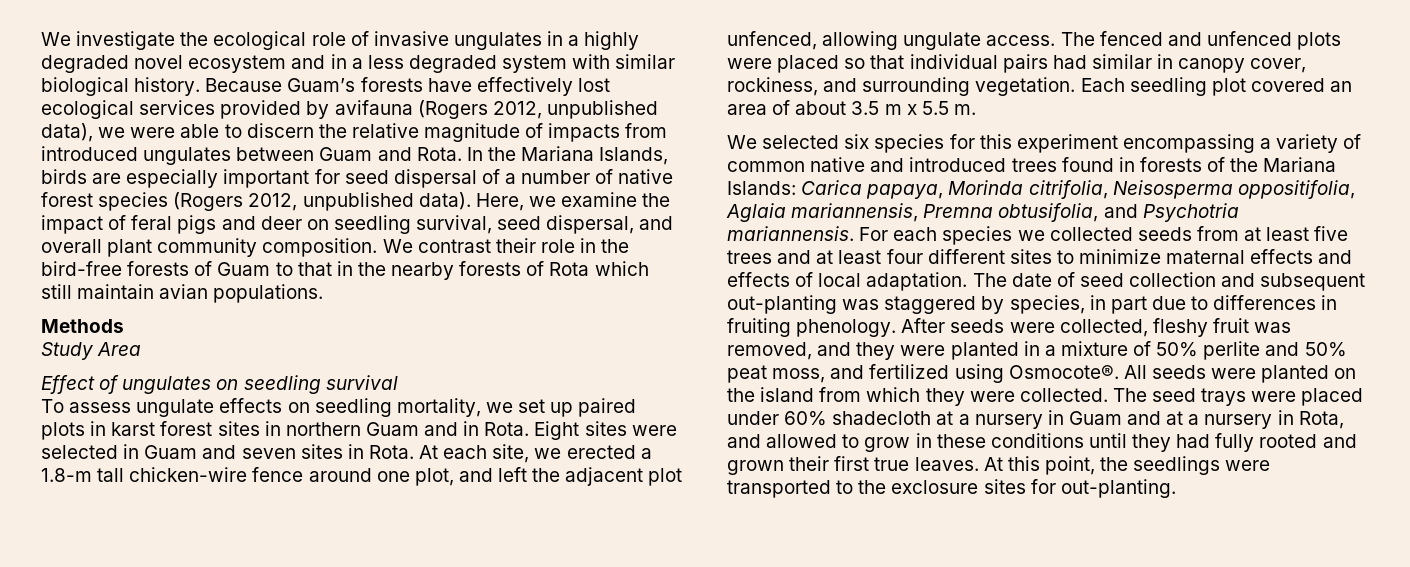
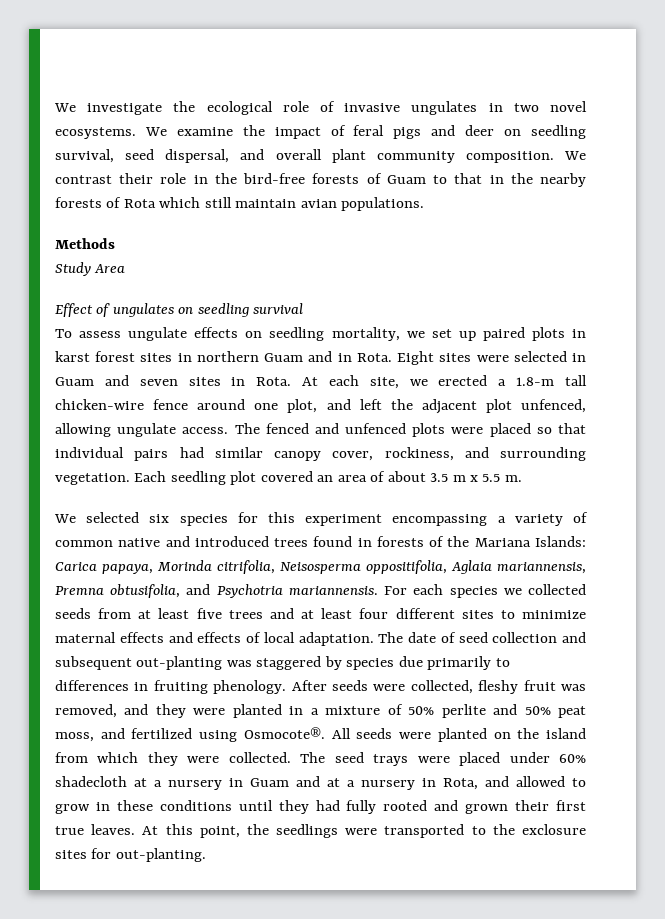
- We investigate the ecological role of invasive ungulates in a highly degraded novel ecosystem and in a less degraded system with similar biological history. Because Guam’s forests have effectively lost ecological services provided by avifauna (Rogers 2012, unpublished data), we were able to discern the relative magnitude of impacts from introduced ungulates between Guam and Rota. In the Mariana Islands, birds are especially important for seed dispersal of a number of native forest species (Rogers 2012, unpublished data). Here, we examine the impact of feral pigs and deer on seedling survival, seed dispersal, and overall plant community composition.
+ We investigate the ecological role of invasive ungulates in two novel ecosystems. We examine the impact of feral pigs and deer on seedling survival, seed dispersal, and overall plant community composition.
- The fenced and unfenced plots were placed so that individual pairs had similar in canopy cover, rockiness, and surrounding vegetation.
+ The fenced and unfenced plots were placed so that individual pairs had similar canopy cover, rockiness, and surrounding vegetation.
- The date of seed collection and subsequent out-planting was staggered by species, in part due to differences in fruiting phenology.
+ The date of seed collection and subsequent out-planting was staggered by species due primarily to differences in fruiting phenology.

